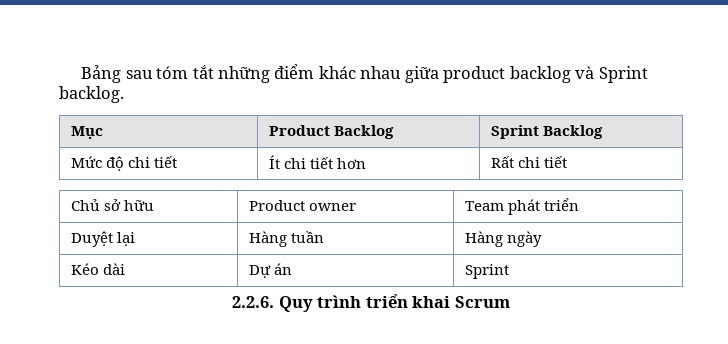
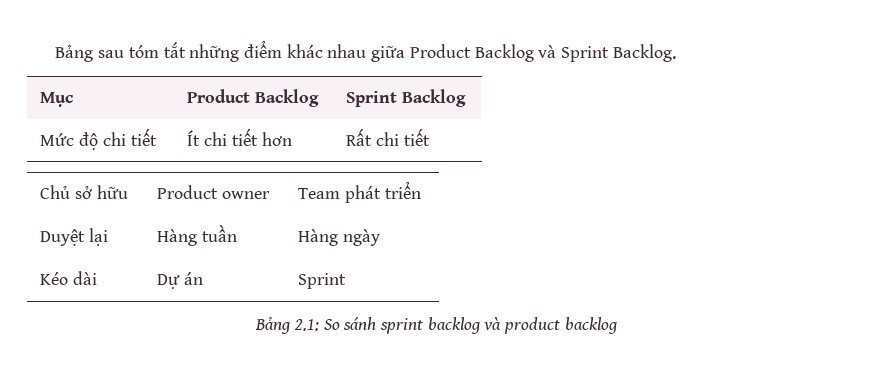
- Bảng sau tóm tắt những điểm khác nhau giữa product backlog và Sprint backlog.
+ Bảng sau tóm tắt những điểm khác nhau giữa Product Backlog và Sprint Backlog.
- 2.2.6. Quy trình triển khai Scrum
+ Bảng 2.1: So sánh sprint backlog và product backlog

